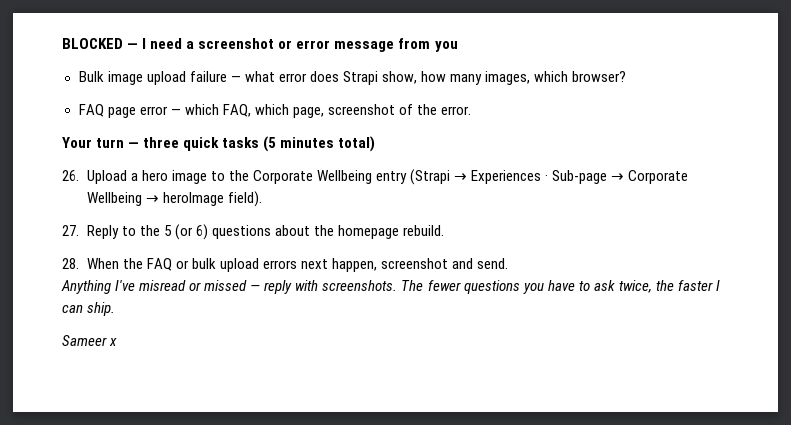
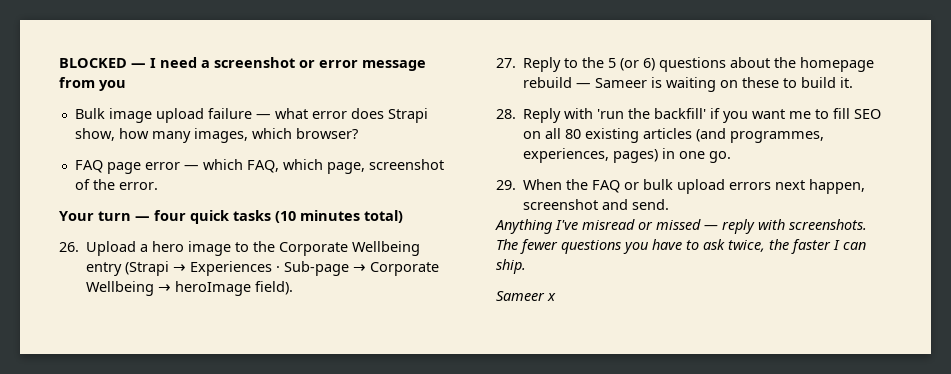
- Your turn — three quick tasks (5 minutes total)
+ Your turn — four quick tasks (10 minutes total)
- 27. Reply to the 5 (or 6) questions about the homepage rebuild.
- 28. When the FAQ or bulk upload errors next happen, screenshot and send.
+ 27. Reply to the 5 (or 6) questions about the homepage rebuild — Sameer is waiting on these to build it.
+ 28. Reply with 'run the backfill' if you want me to fill SEO on all 80 existing articles (and programmes, experiences, pages) in one go.
+ 29. When the FAQ or bulk upload errors next happen, screenshot and send.

